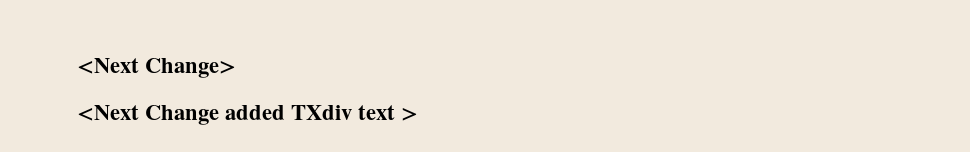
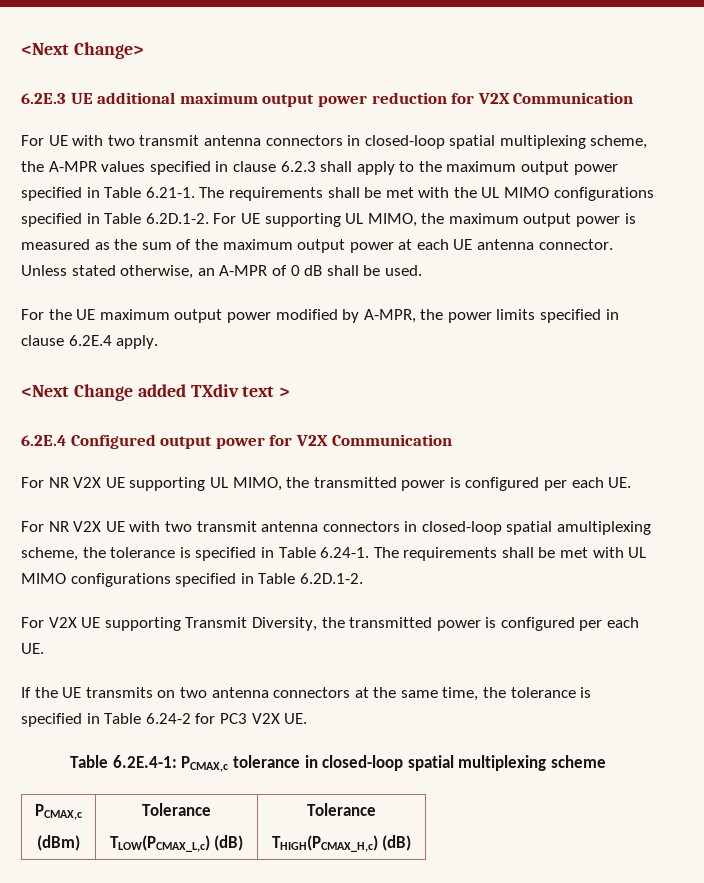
+ 6.2E.3 UE additional maximum output power reduction for V2X Communication
+ For UE with two transmit antenna connectors in closed-loop spatial multiplexing scheme, the A-MPR values specified in clause 6.2.3 shall apply to the maximum output power specified in Table 6.21-1. The requirements shall be met with the UL MIMO configurations specified in Table 6.2D.1-2. For UE supporting UL MIMO, the maximum output power is measured as the sum of the maximum output power at each UE antenna connector. Unless stated otherwise, an A-MPR of 0 dB shall be used.
+ For the UE maximum output power modified by A-MPR, the power limits specified in clause 6.2E.4 apply.
+ 6.2E.4 Configured output power for V2X Communication
+ For NR V2X UE supporting UL MIMO, the transmitted power is configured per each UE.
+ For NR V2X UE with two transmit antenna connectors in closed-loop spatial amultiplexing scheme, the tolerance is specified in Table 6.24-1. The requirements shall be met with UL MIMO configurations specified in Table 6.2D.1-2.
+ For V2X UE supporting Transmit Diversity, the transmitted power is configured per each UE.
+ If the UE transmits on two antenna connectors at the same time, the tolerance is specified in Table 6.24-2 for PC3 V2X UE.
+ Table 6.2E.4-1: PCMAX,c tolerance in closed-loop spatial multiplexing scheme
+ PCMAX,c
+ (dBm) | Tolerance
+ TLOW(PCMAX_L,c) (dB) | Tolerance
+ THIGH(PCMAX_H,c) (dB)

